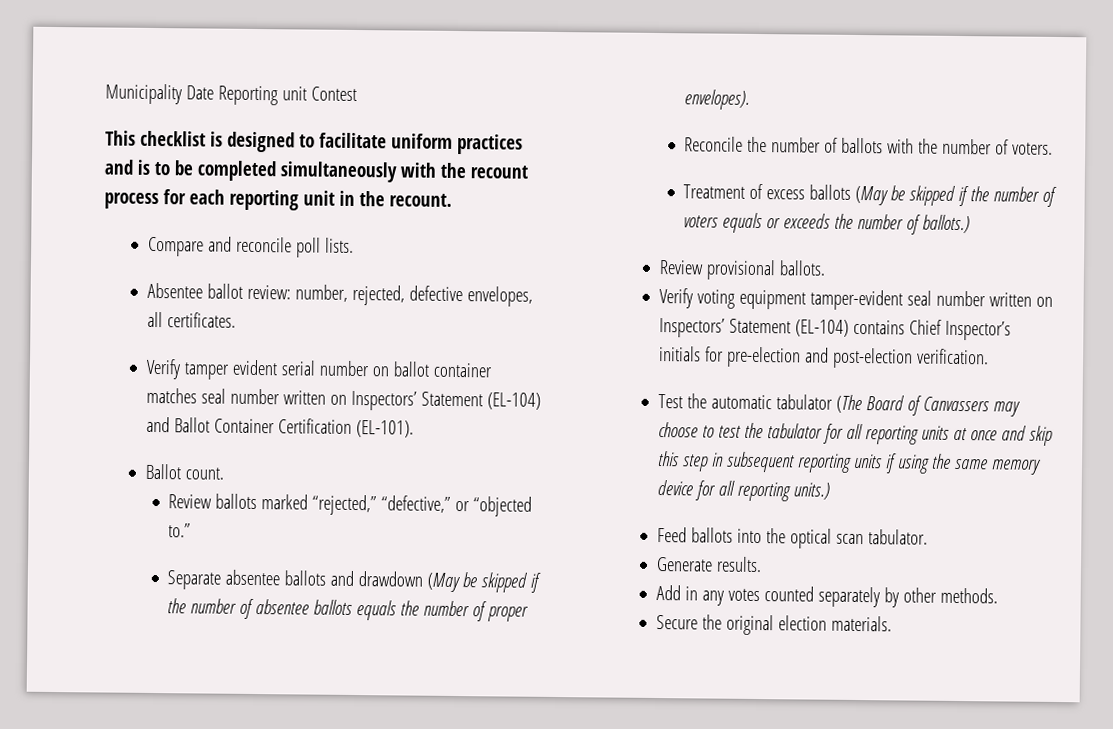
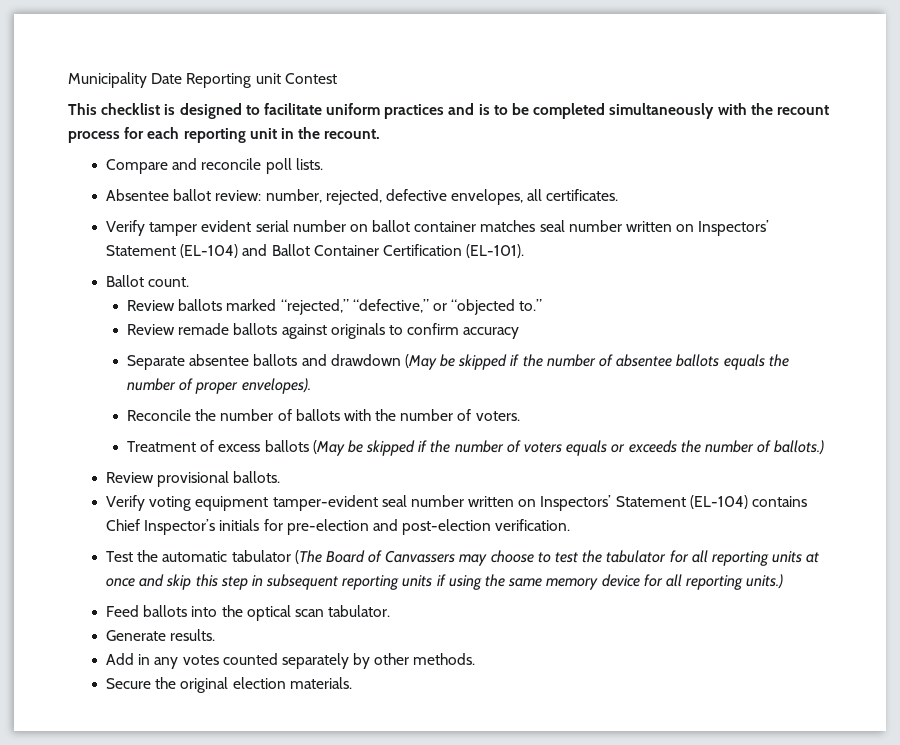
+ Review remade ballots against originals to confirm accuracy

